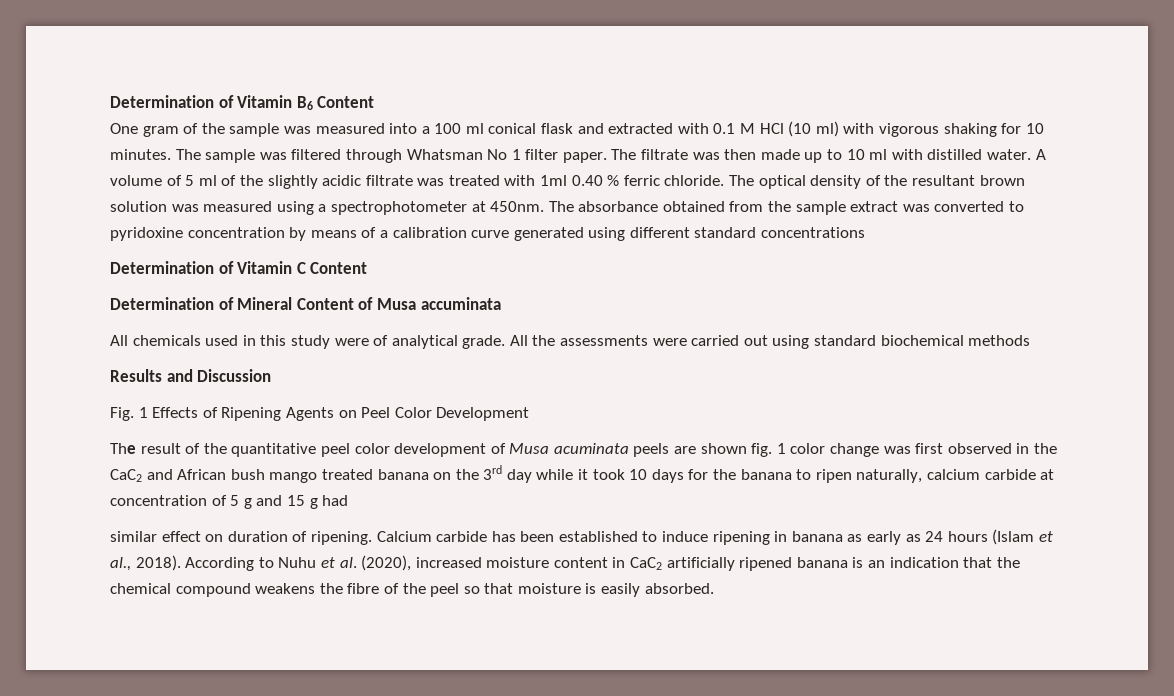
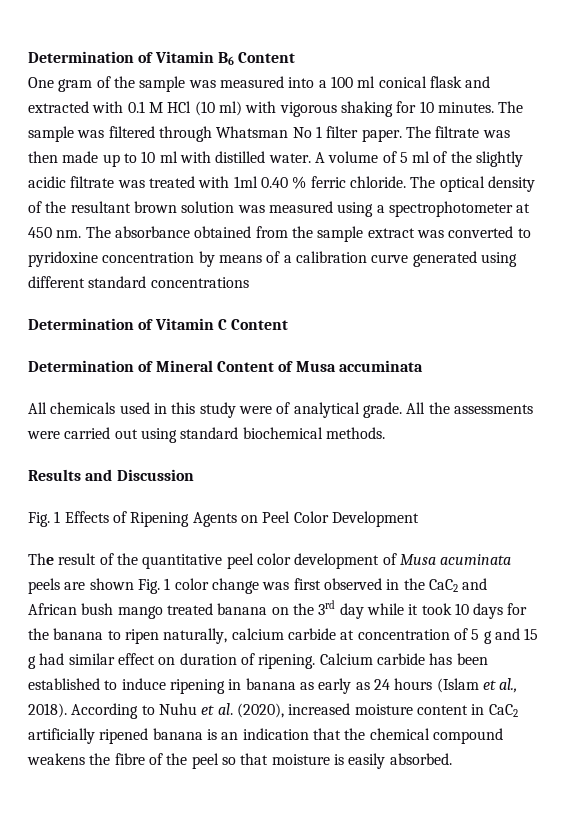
- The optical density of the resultant brown solution was measured using a spectrophotometer at 450nm.
+ The optical density of the resultant brown solution was measured using a spectrophotometer at 450 nm.
- All the assessments were carried out using standard biochemical methods
+ All the assessments were carried out using standard biochemical methods.
- The result of the quantitative peel color development of Musa acuminata peels are shown fig. 1 color change was first observed in the CaC2 and African bush mango treated banana on the 3rd day while it took 10 days for the banana to ripen naturally, calcium carbide at concentration of 5 g and 15 g had
- similar effect on duration of ripening.
+ The result of the quantitative peel color development of Musa acuminata peels are shown Fig. 1 color change was first observed in the CaC2 and African bush mango treated banana on the 3rd day while it took 10 days for the banana to ripen naturally, calcium carbide at concentration of 5 g and 15 g had similar effect on duration of ripening.

